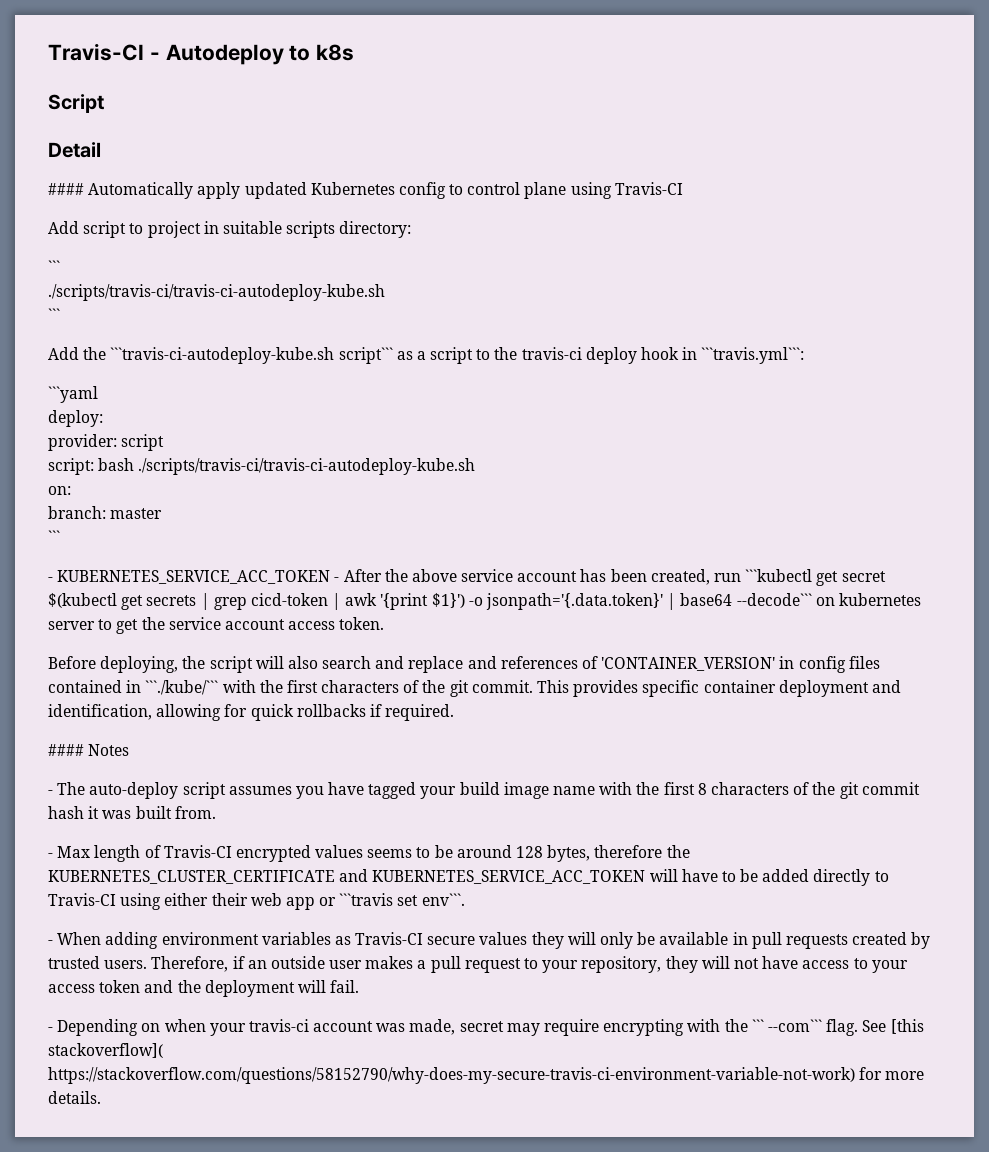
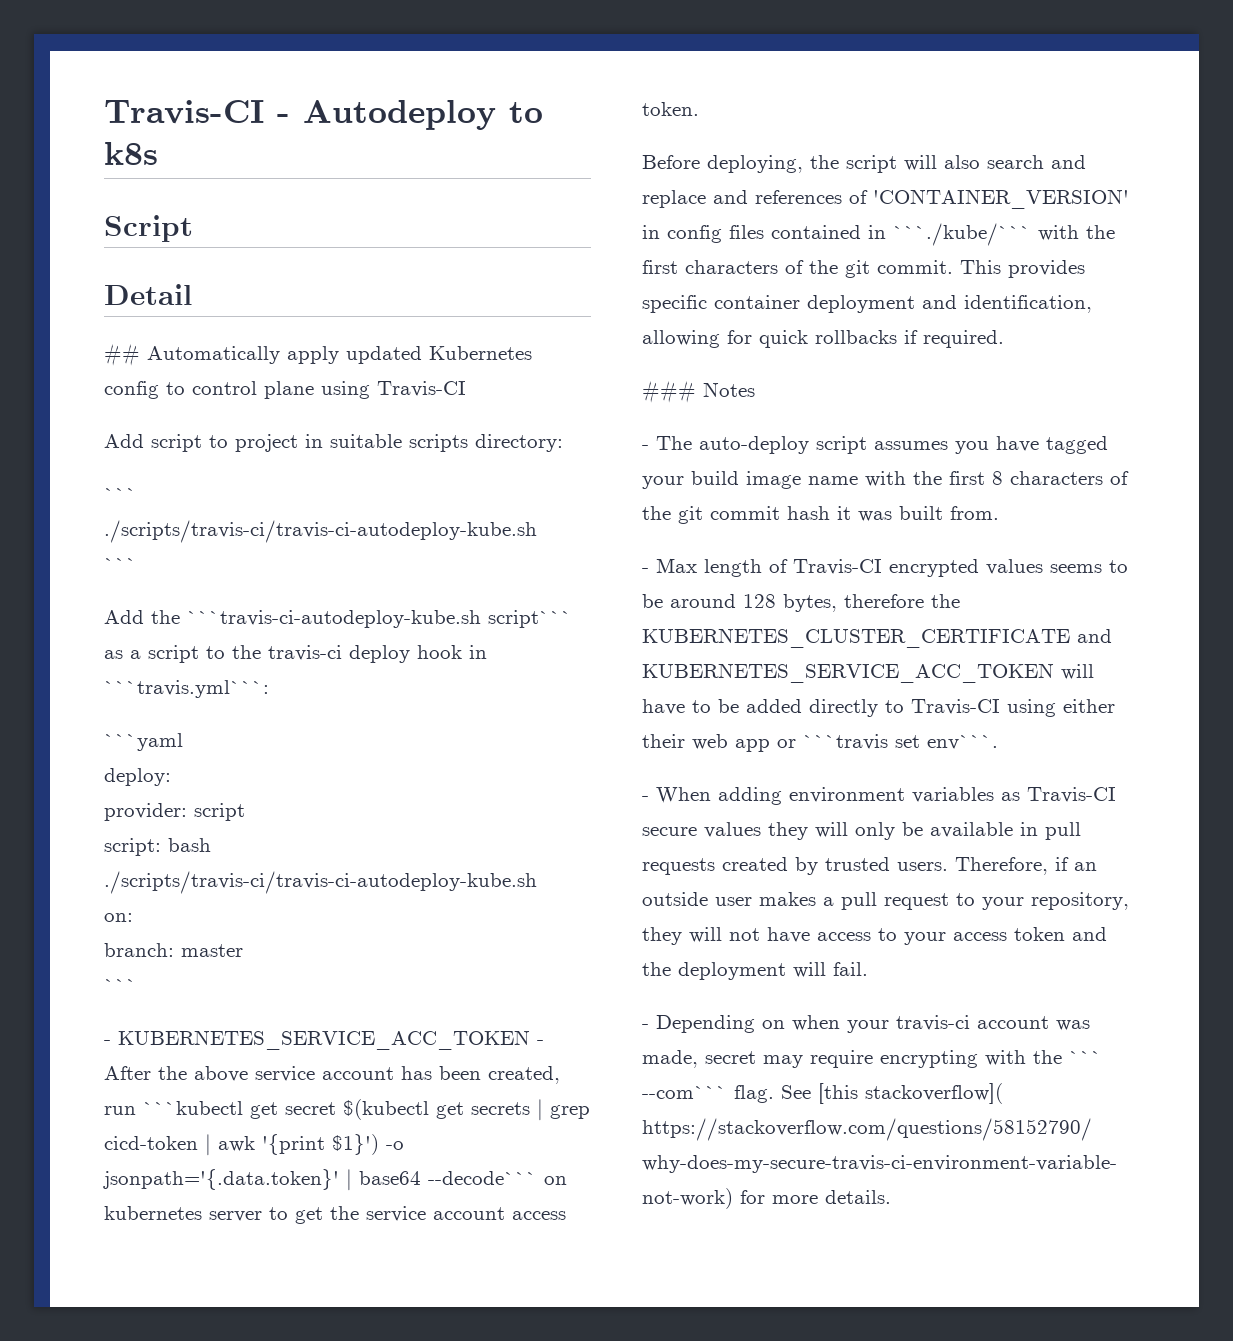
- #### Automatically apply updated Kubernetes config to control plane using Travis-CI
+ ## Automatically apply updated Kubernetes config to control plane using Travis-CI
- #### Notes
+ ### Notes

